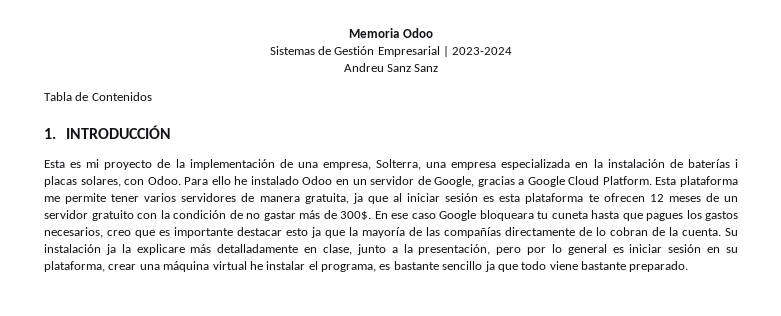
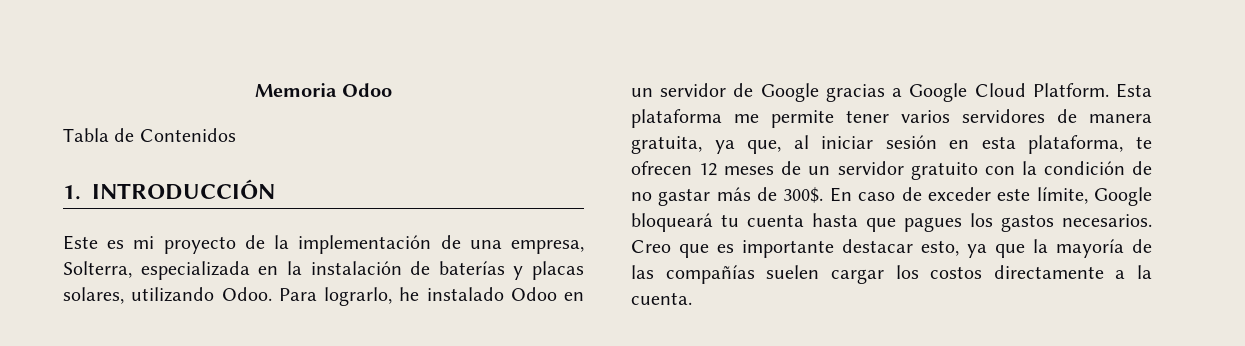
- Sistemas de Gestión Empresarial | 2023-2024
- Andreu Sanz Sanz
- Esta es mi proyecto de la implementación de una empresa, Solterra, una empresa especializada en la instalación de baterías i placas solares, con Odoo.
+ Este es mi proyecto de la implementación de una empresa, Solterra, especializada en la instalación de baterías y placas solares, utilizando Odoo.
- Para ello he instalado Odoo en un servidor de Google, gracias a Google Cloud Platform.
+ Para lograrlo, he instalado Odoo en un servidor de Google gracias a Google Cloud Platform.
- Esta plataforma me permite tener varios servidores de manera gratuita, ja que al iniciar sesión es esta plataforma te ofrecen 12 meses de un servidor gratuito con la condición de no gastar más de 300$.
+ Esta plataforma me permite tener varios servidores de manera gratuita, ya que, al iniciar sesión en esta plataforma, te ofrecen 12 meses de un servidor gratuito con la condición de no gastar más de 300$.
- En ese caso Google bloqueara tu cuneta hasta que pagues los gastos necesarios, creo que es importante destacar esto ja que la mayoría de las compañías directamente de lo cobran de la cuenta. Su instalación ja la explicare más detalladamente en clase, junto a la presentación, pero por lo general es iniciar sesión en su plataforma, crear una máquina virtual he instalar el programa, es bastante sencillo ja que todo viene bastante preparado.
+ En caso de exceder este límite, Google bloqueará tu cuenta hasta que pagues los gastos necesarios. Creo que es importante destacar esto, ya que la mayoría de las compañías suelen cargar los costos directamente a la cuenta.

